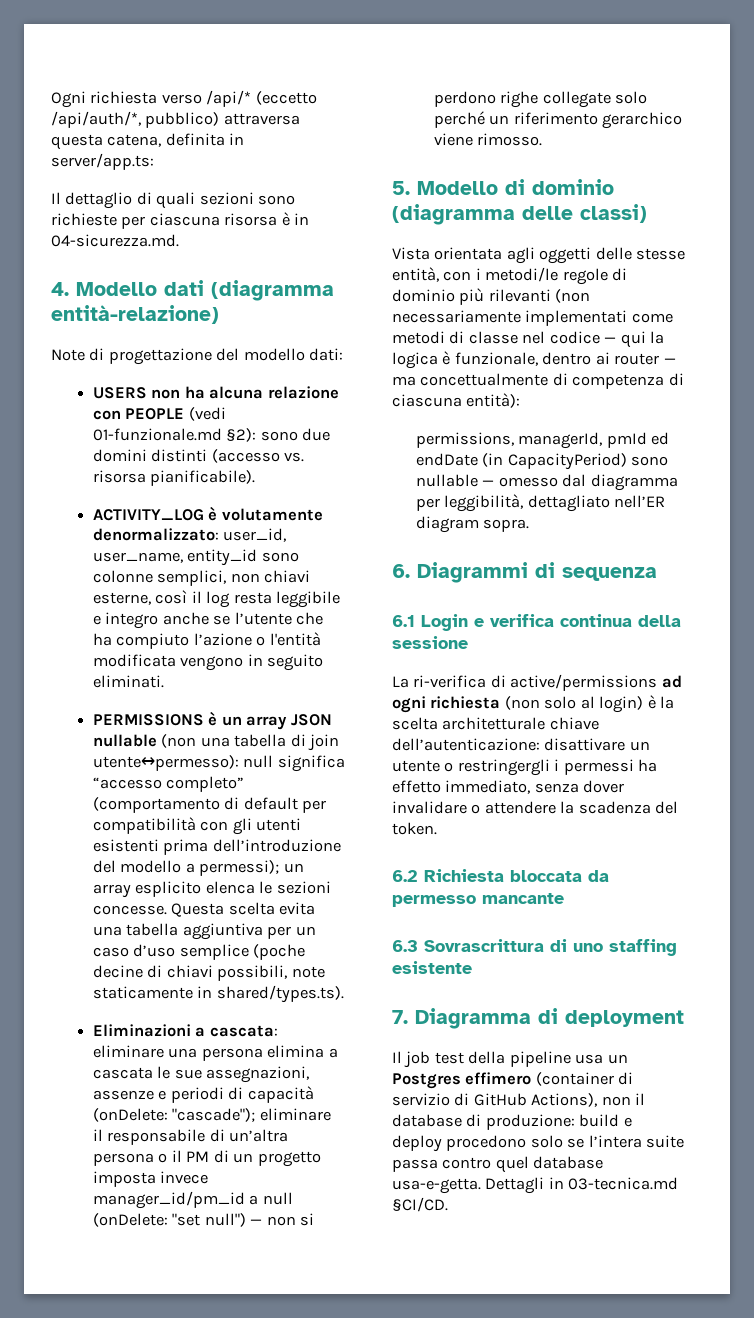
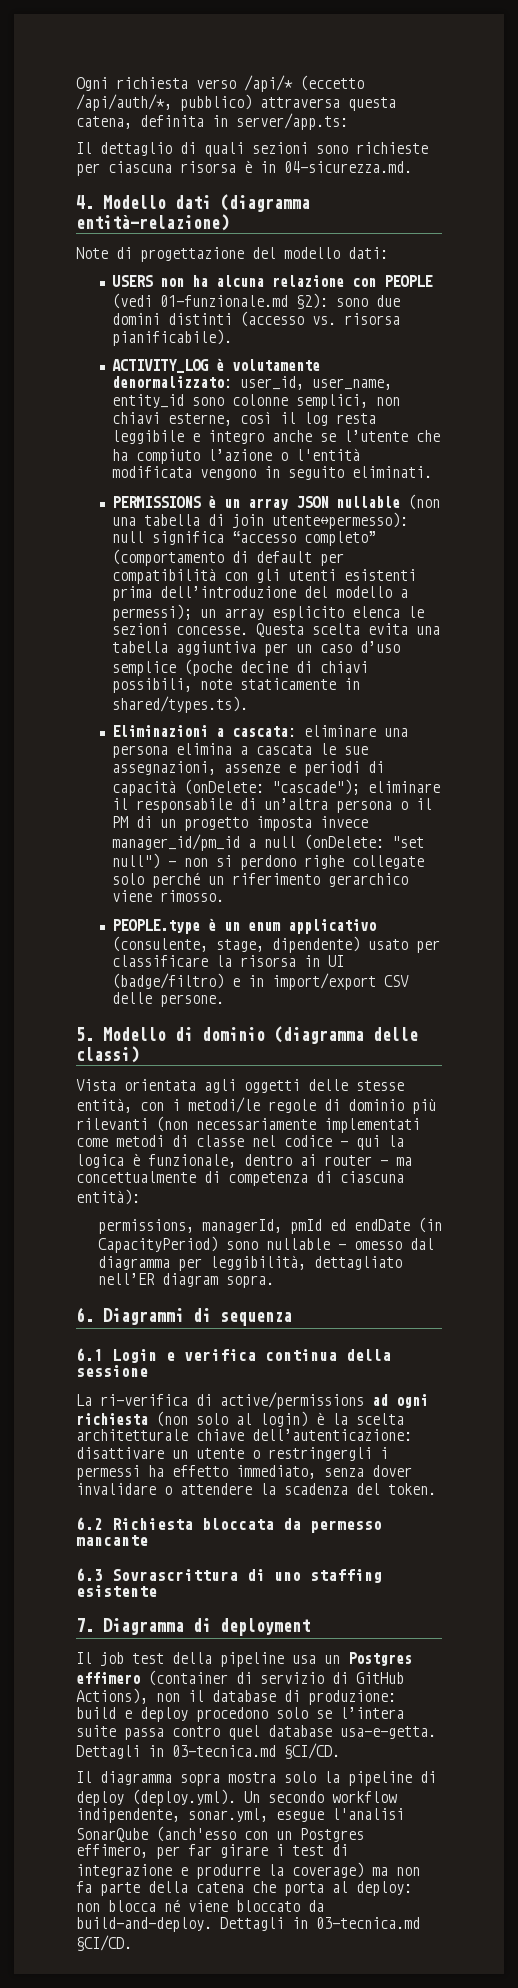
+ PEOPLE.type è un enum applicativo (consulente, stage, dipendente) usato per classificare la risorsa in UI (badge/filtro) e in import/export CSV delle persone.
+ Il diagramma sopra mostra solo la pipeline di deploy (deploy.yml). Un secondo workflow indipendente, sonar.yml, esegue l'analisi SonarQube (anch'esso con un Postgres effimero, per far girare i test di integrazione e produrre la coverage) ma non fa parte della catena che porta al deploy: non blocca né viene bloccato da build-and-deploy. Dettagli in 03-tecnica.md §CI/CD.

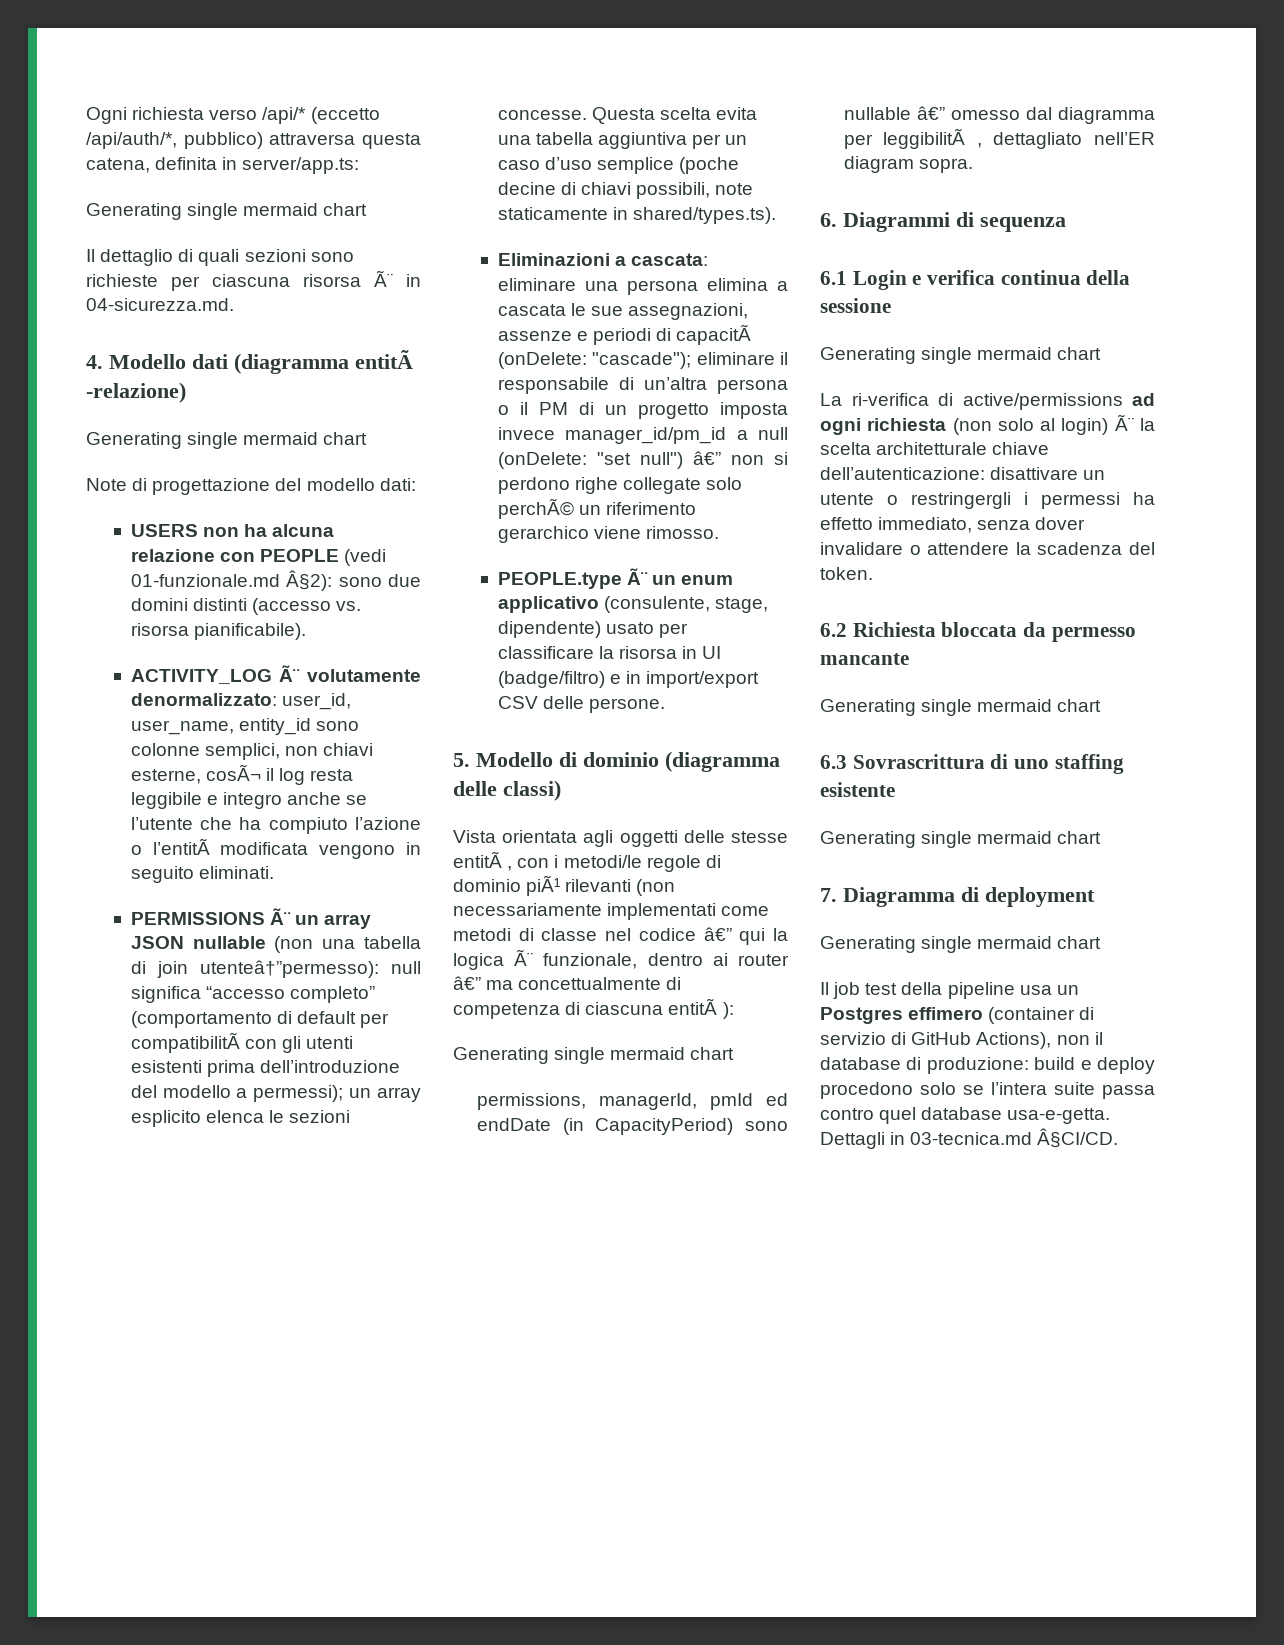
  Ogni richiesta verso /api/* (eccetto /api/auth/*, pubblico) attraversa questa catena, definita in server/app.ts:
+ Generating single mermaid chart
- Il dettaglio di quali sezioni sono richieste per ciascuna risorsa è in 04-sicurezza.md.
+ Il dettaglio di quali sezioni sono richieste per ciascuna risorsa Ã¨ in 04-sicurezza.md.
- 4. Modello dati (diagramma entità-relazione)
+ 4. Modello dati (diagramma entitÃ -relazione)
+ Generating single mermaid chart
- USERS non ha alcuna relazione con PEOPLE (vedi 01-funzionale.md §2): sono due domini distinti (accesso vs. risorsa pianificabile).
+ USERS non ha alcuna relazione con PEOPLE (vedi 01-funzionale.md Â§2): sono due domini distinti (accesso vs. risorsa pianificabile).
- ACTIVITY_LOG è volutamente denormalizzato: user_id, user_name, entity_id sono colonne semplici, non chiavi esterne, così il log resta leggibile e integro anche se l’utente che ha compiuto l’azione o l'entità modificata vengono in seguito eliminati.
+ ACTIVITY_LOG Ã¨ volutamente denormalizzato: user_id, user_name, entity_id sono colonne semplici, non chiavi esterne, cosÃ¬ il log resta leggibile e integro anche se l’utente che ha compiuto l’azione o l’entitÃ modificata vengono in seguito eliminati.
- PERMISSIONS è un array JSON nullable (non una tabella di join utente↔permesso): null significa “accesso completo” (comportamento di default per compatibilità con gli utenti esistenti prima dell’introduzione del modello a permessi); un array esplicito elenca le sezioni concesse.
+ PERMISSIONS Ã¨ un array JSON nullable (non una tabella di join utenteâ†”permesso): null significa “accesso completo” (comportamento di default per compatibilitÃ con gli utenti esistenti prima dell’introduzione del modello a permessi); un array esplicito elenca le sezioni concesse.
- Eliminazioni a cascata: eliminare una persona elimina a cascata le sue assegnazioni, assenze e periodi di capacità (onDelete: "cascade"); eliminare il responsabile di un’altra persona o il PM di un progetto imposta invece manager_id/pm_id a null (onDelete: "set null") — non si perdono righe collegate solo perché un riferimento gerarchico viene rimosso.
+ Eliminazioni a cascata: eliminare una persona elimina a cascata le sue assegnazioni, assenze e periodi di capacitÃ (onDelete: "cascade"); eliminare il responsabile di un’altra persona o il PM di un progetto imposta invece manager_id/pm_id a null (onDelete: "set null") â€” non si perdono righe collegate solo perchÃ© un riferimento gerarchico viene rimosso.
- PEOPLE.type è un enum applicativo (consulente, stage, dipendente) usato per classificare la risorsa in UI (badge/filtro) e in import/export CSV delle persone.
+ PEOPLE.type Ã¨ un enum applicativo (consulente, stage, dipendente) usato per classificare la risorsa in UI (badge/filtro) e in import/export CSV delle persone.
- Vista orientata agli oggetti delle stesse entità, con i metodi/le regole di dominio più rilevanti (non necessariamente implementati come metodi di classe nel codice — qui la logica è funzionale, dentro ai router — ma concettualmente di competenza di ciascuna entità):
+ Vista orientata agli oggetti delle stesse entitÃ , con i metodi/le regole di dominio piÃ¹ rilevanti (non necessariamente implementati come metodi di classe nel codice â€” qui la logica Ã¨ funzionale, dentro ai router â€” ma concettualmente di competenza di ciascuna entitÃ ):
+ Generating single mermaid chart
- permissions, managerId, pmId ed endDate (in CapacityPeriod) sono nullable — omesso dal diagramma per leggibilità, dettagliato nell’ER diagram sopra.
+ permissions, managerId, pmId ed endDate (in CapacityPeriod) sono nullable â€” omesso dal diagramma per leggibilitÃ , dettagliato nell’ER diagram sopra.
  6.1 Login e verifica continua della sessione
+ Generating single mermaid chart
- La ri-verifica di active/permissions ad ogni richiesta (non solo al login) è la scelta architetturale chiave dell’autenticazione: disattivare un utente o restringergli i permessi ha effetto immediato, senza dover invalidare o attendere la scadenza del token.
+ La ri-verifica di active/permissions ad ogni richiesta (non solo al login) Ã¨ la scelta architetturale chiave dell’autenticazione: disattivare un utente o restringergli i permessi ha effetto immediato, senza dover invalidare o attendere la scadenza del token.
  6.2 Richiesta bloccata da permesso mancante
+ Generating single mermaid chart
  6.3 Sovrascrittura di uno staffing esistente
+ Generating single mermaid chart
  7. Diagramma di deployment
+ Generating single mermaid chart
- Il job test della pipeline usa un Postgres effimero (container di servizio di GitHub Actions), non il database di produzione: build e deploy procedono solo se l’intera suite passa contro quel database usa-e-getta. Dettagli in 03-tecnica.md §CI/CD.
- Il diagramma sopra mostra solo la pipeline di deploy (deploy.yml). Un secondo workflow indipendente, sonar.yml, esegue l'analisi SonarQube (anch'esso con un Postgres effimero, per far girare i test di integrazione e produrre la coverage) ma non fa parte della catena che porta al deploy: non blocca né viene bloccato da build-and-deploy. Dettagli in 03-tecnica.md §CI/CD.
+ Il job test della pipeline usa un Postgres effimero (container di servizio di GitHub Actions), non il database di produzione: build e deploy procedono solo se l’intera suite passa contro quel database usa-e-getta. Dettagli in 03-tecnica.md Â§CI/CD.

